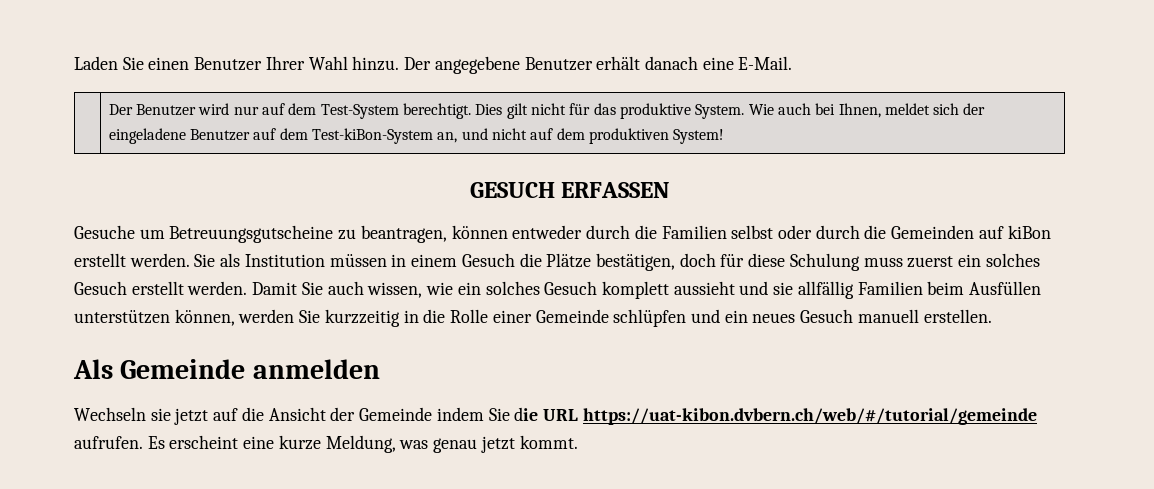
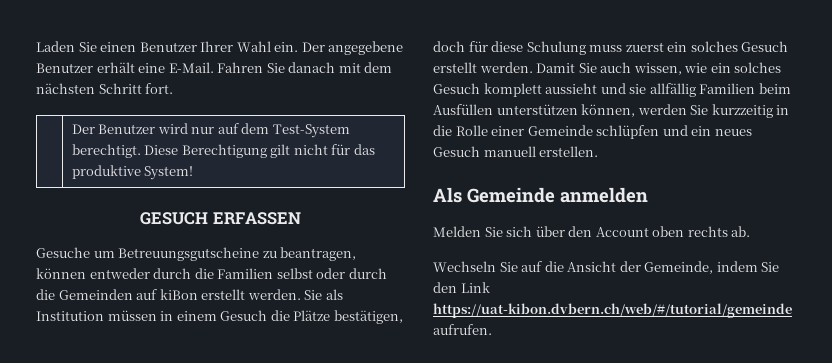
- Laden Sie einen Benutzer Ihrer Wahl hinzu.
+ Laden Sie einen Benutzer Ihrer Wahl ein.
- Der angegebene Benutzer erhält danach eine E-Mail.
+ Der angegebene Benutzer erhält eine E-Mail. Fahren Sie danach mit dem nächsten Schritt fort.
- | Der Benutzer wird nur auf dem Test-System berechtigt. Dies gilt nicht für das produktive System. Wie auch bei Ihnen, meldet sich der eingeladene Benutzer auf dem Test-kiBon-System an, und nicht auf dem produktiven System!
+ | Der Benutzer wird nur auf dem Test-System berechtigt. Diese Berechtigung gilt nicht für das produktive System!
+ Melden Sie sich über den Account oben rechts ab.
- Wechseln sie jetzt auf die Ansicht der Gemeinde indem Sie die URL https://uat-kibon.dvbern.ch/web/#/tutorial/gemeinde aufrufen. Es erscheint eine kurze Meldung, was genau jetzt kommt.
+ Wechseln Sie auf die Ansicht der Gemeinde, indem Sie den Link https://uat-kibon.dvbern.ch/web/#/tutorial/gemeinde aufrufen.

